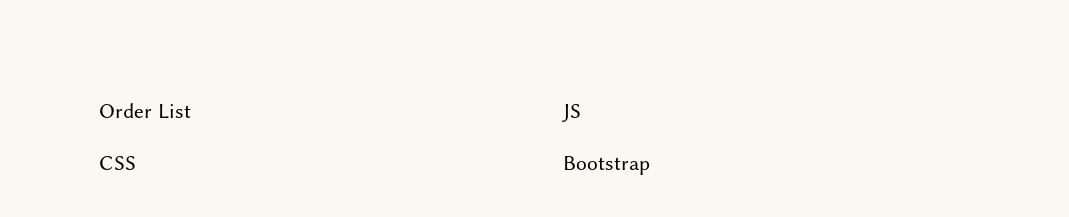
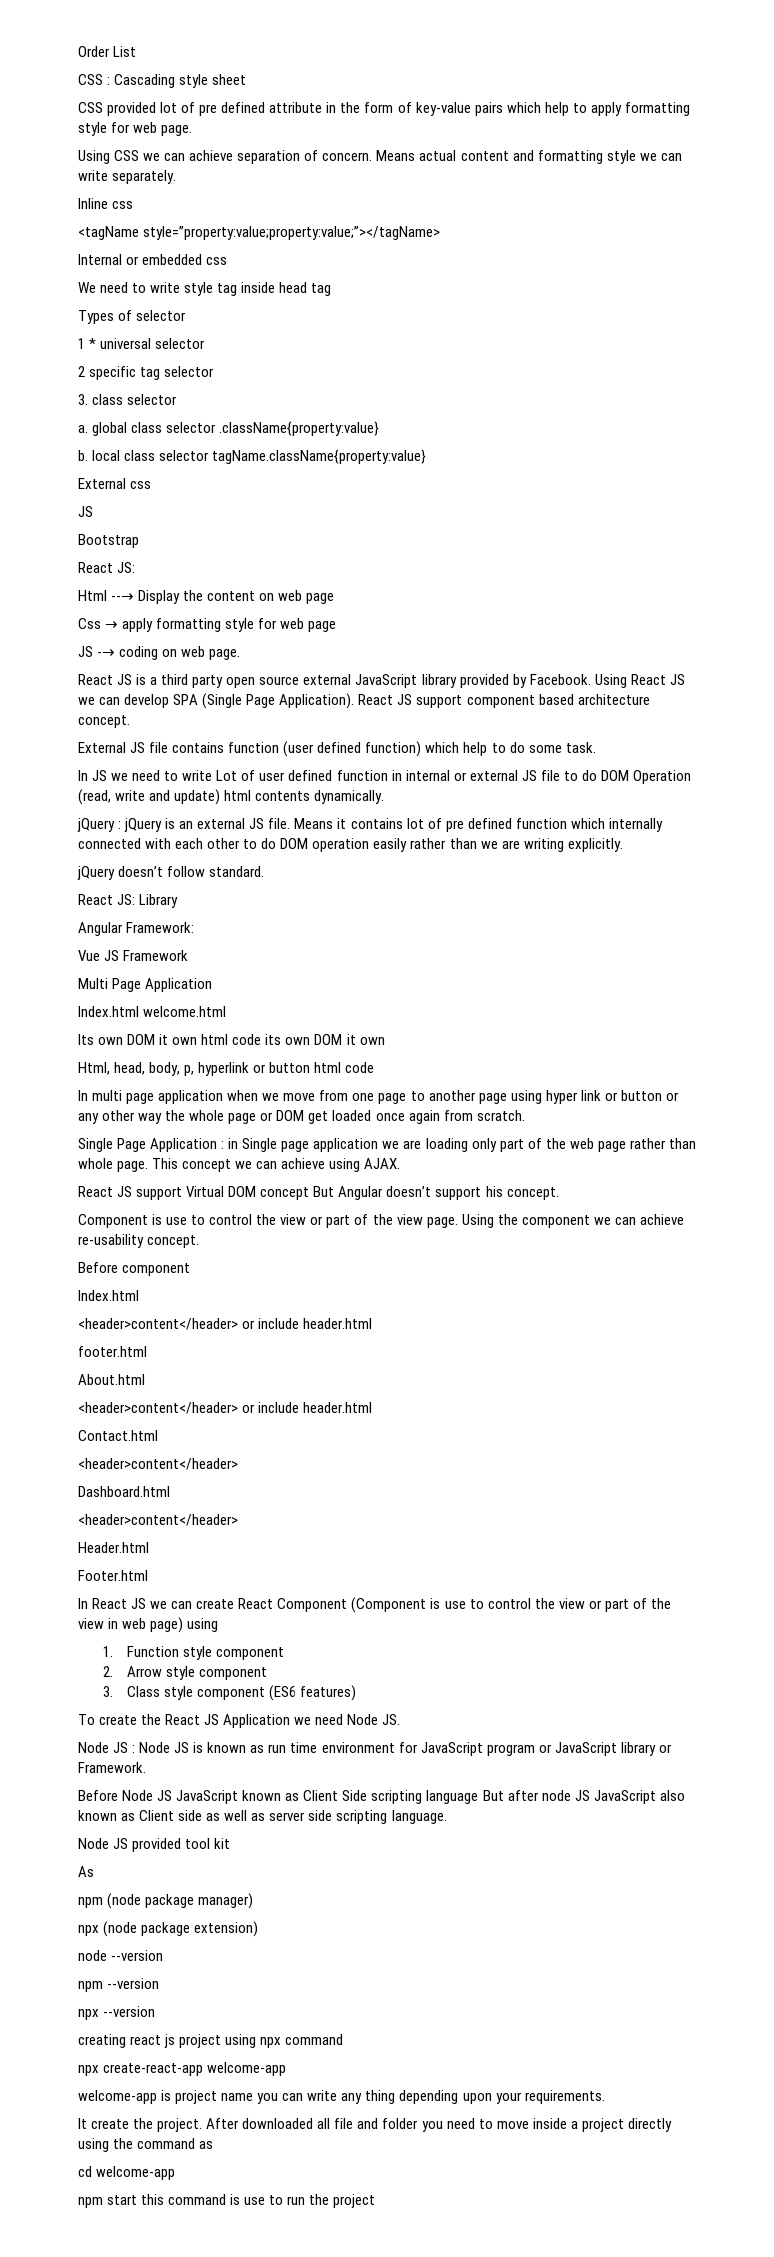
- CSS
+ CSS : Cascading style sheet
+ CSS provided lot of pre defined attribute in the form of key-value pairs which help to apply formatting style for web page.
+ Using CSS we can achieve separation of concern. Means actual content and formatting style we can write separately.
+ Inline css
+ <tagName style=”property:value;property:value;”></tagName>
+ Internal or embedded css
+ We need to write style tag inside head tag
+ Types of selector
+ 1 * universal selector
+ 2 specific tag selector
+ 3. class selector
+ a. global class selector .className{property:value}
+ b. local class selector tagName.className{property:value}
+ External css
  JS
  Bootstrap
+ React JS:
+ Html --→ Display the content on web page
+ Css → apply formatting style for web page
+ JS -→ coding on web page.
+ React JS is a third party open source external JavaScript library provided by Facebook. Using React JS we can develop SPA (Single Page Application). React JS support component based architecture concept.
+ External JS file contains function (user defined function) which help to do some task.
+ In JS we need to write Lot of user defined function in internal or external JS file to do DOM Operation (read, write and update) html contents dynamically.
+ jQuery : jQuery is an external JS file. Means it contains lot of pre defined function which internally connected with each other to do DOM operation easily rather than we are writing explicitly.
+ jQuery doesn’t follow standard.
+ React JS: Library
+ Angular Framework:
+ Vue JS Framework
+ Multi Page Application
+ Index.html welcome.html
+ Its own DOM it own html code its own DOM it own
+ Html, head, body, p, hyperlink or button html code
+ In multi page application when we move from one page to another page using hyper link or button or any other way the whole page or DOM get loaded once again from scratch.
+ Single Page Application : in Single page application we are loading only part of the web page rather than whole page. This concept we can achieve using AJAX.
+ React JS support Virtual DOM concept But Angular doesn’t support his concept.
+ Component is use to control the view or part of the view page. Using the component we can achieve re-usability concept.
+ Before component
+ Index.html
+ <header>content</header> or include header.html
+ footer.html
+ About.html
+ <header>content</header> or include header.html
+ Contact.html
+ <header>content</header>
+ Dashboard.html
+ <header>content</header>
+ Header.html
+ Footer.html
+ In React JS we can create React Component (Component is use to control the view or part of the view in web page) using
+ 1. Function style component
+ 2. Arrow style component
+ 3. Class style component (ES6 features)
+ To create the React JS Application we need Node JS.
+ Node JS : Node JS is known as run time environment for JavaScript program or JavaScript library or Framework.
+ Before Node JS JavaScript known as Client Side scripting language But after node JS JavaScript also known as Client side as well as server side scripting language.
+ Node JS provided tool kit
+ As
+ npm (node package manager)
+ npx (node package extension)
+ node --version
+ npm --version
+ npx --version
+ creating react js project using npx command
+ npx create-react-app welcome-app
+ welcome-app is project name you can write any thing depending upon your requirements.
+ It create the project. After downloaded all file and folder you need to move inside a project directly using the command as
+ cd welcome-app
+ npm start this command is use to run the project

